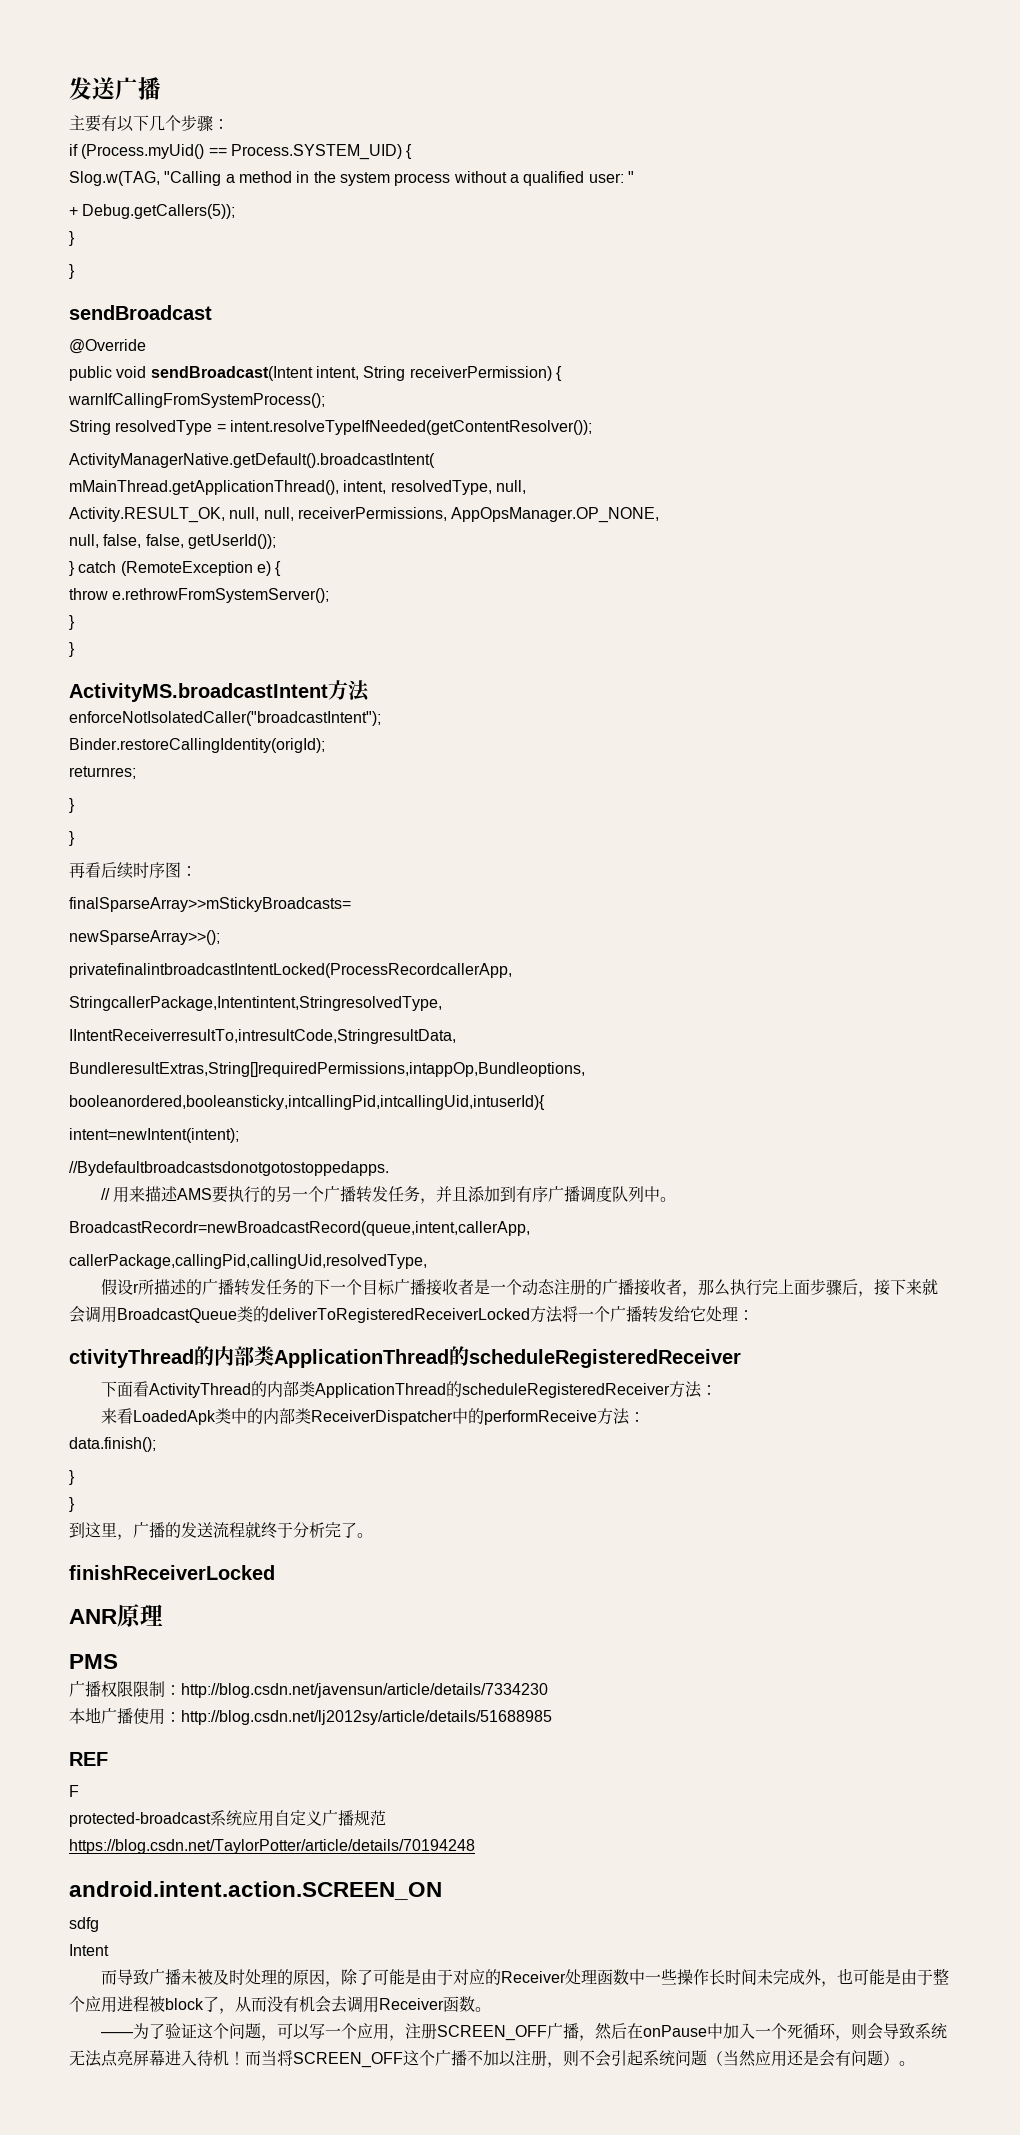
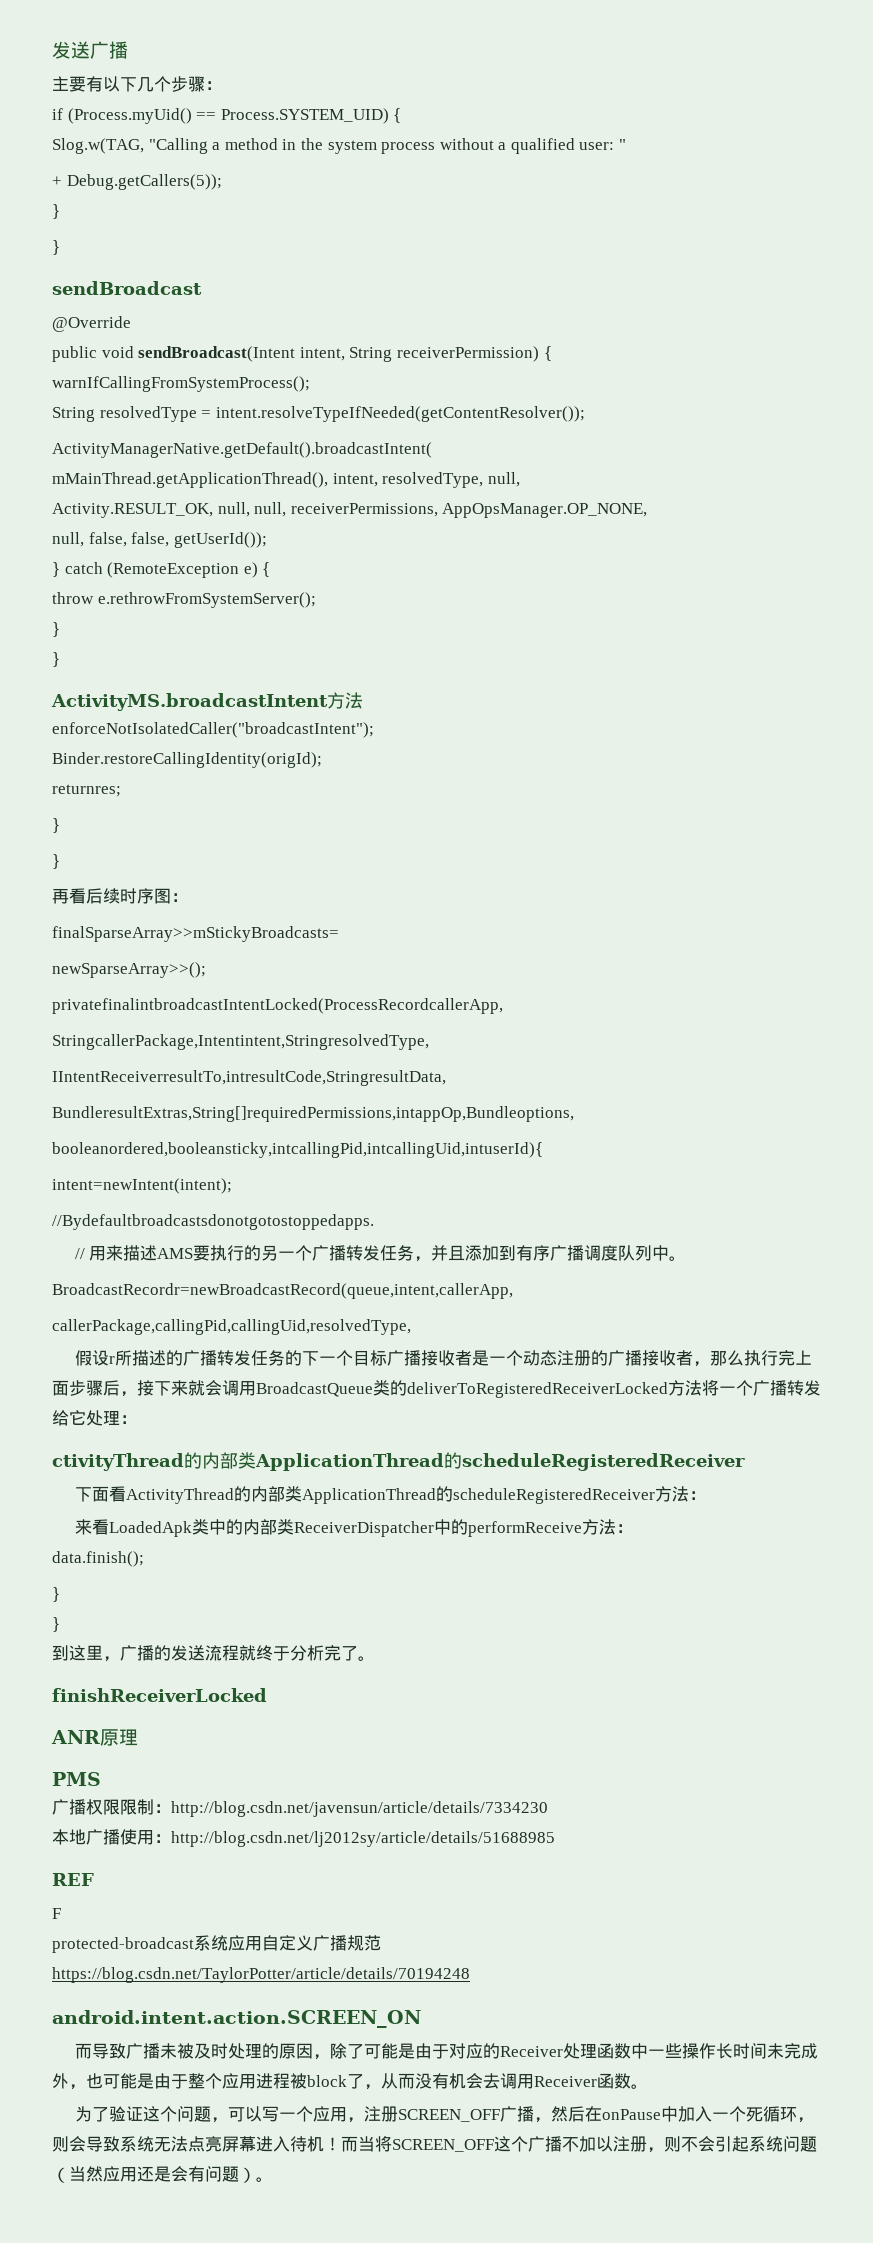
- sdfg
- Intent
- ——为了验证这个问题，可以写一个应用，注册SCREEN_OFF广播，然后在onPause中加入一个死循环，则会导致系统无法点亮屏幕进入待机！
+ 为了验证这个问题，可以写一个应用，注册SCREEN_OFF广播，然后在onPause中加入一个死循环，则会导致系统无法点亮屏幕进入待机！

